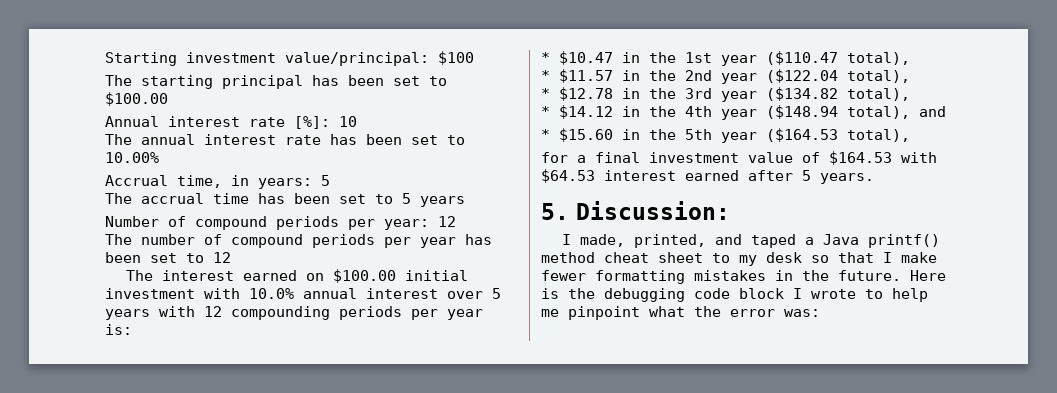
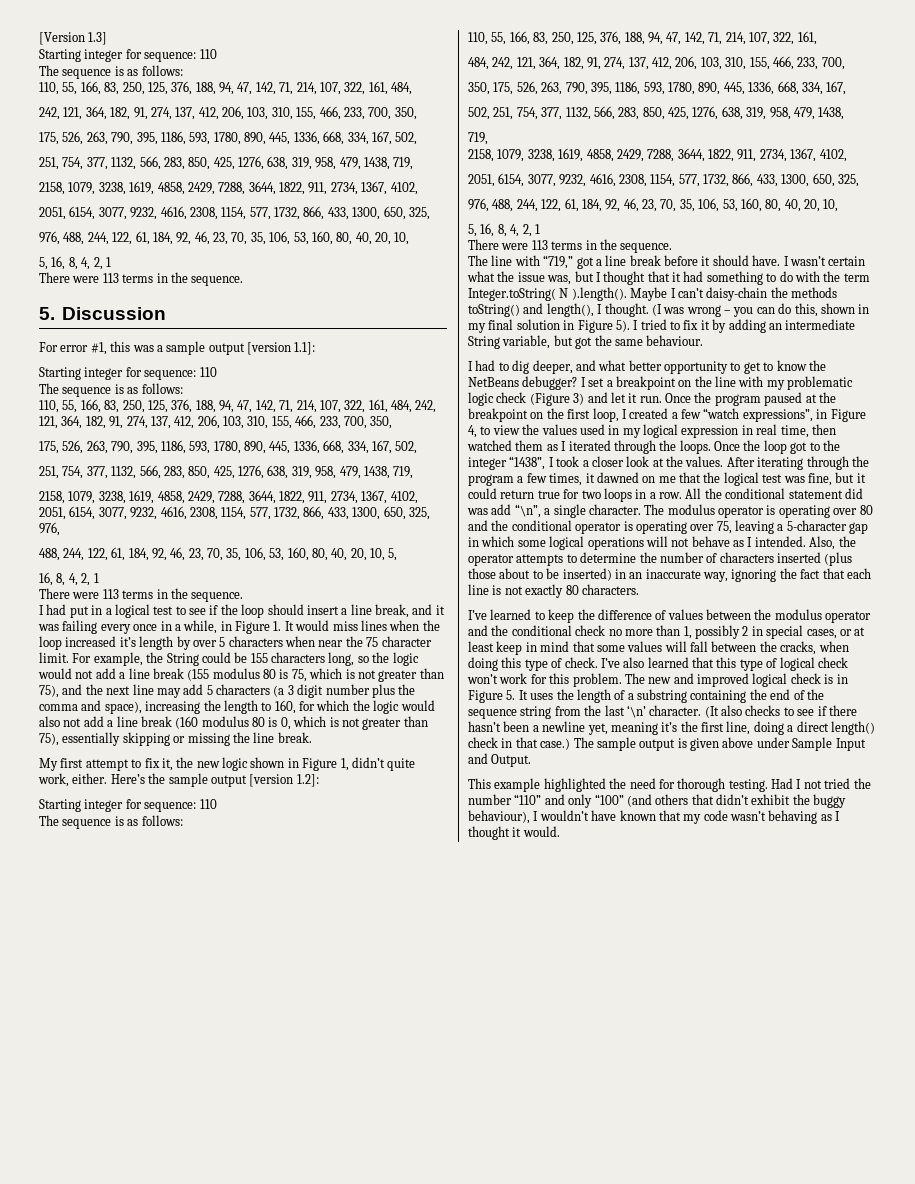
- Starting investment value/principal: $100
- The starting principal has been set to $100.00
- Annual interest rate [%]: 10
- The annual interest rate has been set to 10.00%
- Accrual time, in years: 5
- The accrual time has been set to 5 years
- Number of compound periods per year: 12
- The number of compound periods per year has been set to 12
- The interest earned on $100.00 initial investment with 10.0% annual interest over 5 years with 12 compounding periods per year is:
- * $10.47 in the 1st year ($110.47 total),
- * $11.57 in the 2nd year ($122.04 total),
- * $12.78 in the 3rd year ($134.82 total),
- * $14.12 in the 4th year ($148.94 total), and
- * $15.60 in the 5th year ($164.53 total),
- for a final investment value of $164.53 with $64.53 interest earned after 5 years.
- 5. Discussion:
- I made, printed, and taped a Java printf() method cheat sheet to my desk so that I make fewer formatting mistakes in the future. Here is the debugging code block I wrote to help me pinpoint what the error was:
+ [Version 1.3]
+ Starting integer for sequence: 110
+ The sequence is as follows:
+ 110, 55, 166, 83, 250, 125, 376, 188, 94, 47, 142, 71, 214, 107, 322, 161, 484,
+ 242, 121, 364, 182, 91, 274, 137, 412, 206, 103, 310, 155, 466, 233, 700, 350,
+ 175, 526, 263, 790, 395, 1186, 593, 1780, 890, 445, 1336, 668, 334, 167, 502,
+ 251, 754, 377, 1132, 566, 283, 850, 425, 1276, 638, 319, 958, 479, 1438, 719,
+ 2158, 1079, 3238, 1619, 4858, 2429, 7288, 3644, 1822, 911, 2734, 1367, 4102,
+ 2051, 6154, 3077, 9232, 4616, 2308, 1154, 577, 1732, 866, 433, 1300, 650, 325,
+ 976, 488, 244, 122, 61, 184, 92, 46, 23, 70, 35, 106, 53, 160, 80, 40, 20, 10,
+ 5, 16, 8, 4, 2, 1
+ There were 113 terms in the sequence.
+ 5. Discussion
+ For error #1, this was a sample output [version 1.1]:
+ Starting integer for sequence: 110
+ The sequence is as follows:
+ 110, 55, 166, 83, 250, 125, 376, 188, 94, 47, 142, 71, 214, 107, 322, 161, 484, 242, 121, 364, 182, 91, 274, 137, 412, 206, 103, 310, 155, 466, 233, 700, 350,
+ 175, 526, 263, 790, 395, 1186, 593, 1780, 890, 445, 1336, 668, 334, 167, 502,
+ 251, 754, 377, 1132, 566, 283, 850, 425, 1276, 638, 319, 958, 479, 1438, 719,
+ 2158, 1079, 3238, 1619, 4858, 2429, 7288, 3644, 1822, 911, 2734, 1367, 4102, 2051, 6154, 3077, 9232, 4616, 2308, 1154, 577, 1732, 866, 433, 1300, 650, 325, 976,
+ 488, 244, 122, 61, 184, 92, 46, 23, 70, 35, 106, 53, 160, 80, 40, 20, 10, 5,
+ 16, 8, 4, 2, 1
+ There were 113 terms in the sequence.
+ I had put in a logical test to see if the loop should insert a line break, and it was failing every once in a while, in Figure 1. It would miss lines when the loop increased it’s length by over 5 characters when near the 75 character limit. For example, the String could be 155 characters long, so the logic would not add a line break (155 modulus 80 is 75, which is not greater than 75), and the next line may add 5 characters (a 3 digit number plus the comma and space), increasing the length to 160, for which the logic would also not add a line break (160 modulus 80 is 0, which is not greater than 75), essentially skipping or missing the line break.
+ My first attempt to fix it, the new logic shown in Figure 1, didn’t quite work, either. Here’s the sample output [version 1.2]:
+ Starting integer for sequence: 110
+ The sequence is as follows:
+ 110, 55, 166, 83, 250, 125, 376, 188, 94, 47, 142, 71, 214, 107, 322, 161,
+ 484, 242, 121, 364, 182, 91, 274, 137, 412, 206, 103, 310, 155, 466, 233, 700,
+ 350, 175, 526, 263, 790, 395, 1186, 593, 1780, 890, 445, 1336, 668, 334, 167,
+ 502, 251, 754, 377, 1132, 566, 283, 850, 425, 1276, 638, 319, 958, 479, 1438,
+ 719,
+ 2158, 1079, 3238, 1619, 4858, 2429, 7288, 3644, 1822, 911, 2734, 1367, 4102,
+ 2051, 6154, 3077, 9232, 4616, 2308, 1154, 577, 1732, 866, 433, 1300, 650, 325,
+ 976, 488, 244, 122, 61, 184, 92, 46, 23, 70, 35, 106, 53, 160, 80, 40, 20, 10,
+ 5, 16, 8, 4, 2, 1
+ There were 113 terms in the sequence.
+ The line with “719,” got a line break before it should have. I wasn’t certain what the issue was, but I thought that it had something to do with the term Integer.toString( N ).length(). Maybe I can’t daisy-chain the methods toString() and length(), I thought. (I was wrong – you can do this, shown in my final solution in Figure 5). I tried to fix it by adding an intermediate String variable, but got the same behaviour.
+ I had to dig deeper, and what better opportunity to get to know the NetBeans debugger? I set a breakpoint on the line with my problematic logic check (Figure 3) and let it run. Once the program paused at the breakpoint on the first loop, I created a few “watch expressions”, in Figure 4, to view the values used in my logical expression in real time, then watched them as I iterated through the loops. Once the loop got to the integer “1438”, I took a closer look at the values. After iterating through the program a few times, it dawned on me that the logical test was fine, but it could return true for two loops in a row. All the conditional statement did was add “\n”, a single character. The modulus operator is operating over 80 and the conditional operator is operating over 75, leaving a 5-character gap in which some logical operations will not behave as I intended. Also, the operator attempts to determine the number of characters inserted (plus those about to be inserted) in an inaccurate way, ignoring the fact that each line is not exactly 80 characters.
+ I’ve learned to keep the difference of values between the modulus operator and the conditional check no more than 1, possibly 2 in special cases, or at least keep in mind that some values will fall between the cracks, when doing this type of check. I’ve also learned that this type of logical check won’t work for this problem. The new and improved logical check is in Figure 5. It uses the length of a substring containing the end of the sequence string from the last ‘\n’ character. (It also checks to see if there hasn’t been a newline yet, meaning it’s the first line, doing a direct length() check in that case.) The sample output is given above under Sample Input and Output.
+ This example highlighted the need for thorough testing. Had I not tried the number “110” and only “100” (and others that didn’t exhibit the buggy behaviour), I wouldn’t have known that my code wasn’t behaving as I thought it would.

